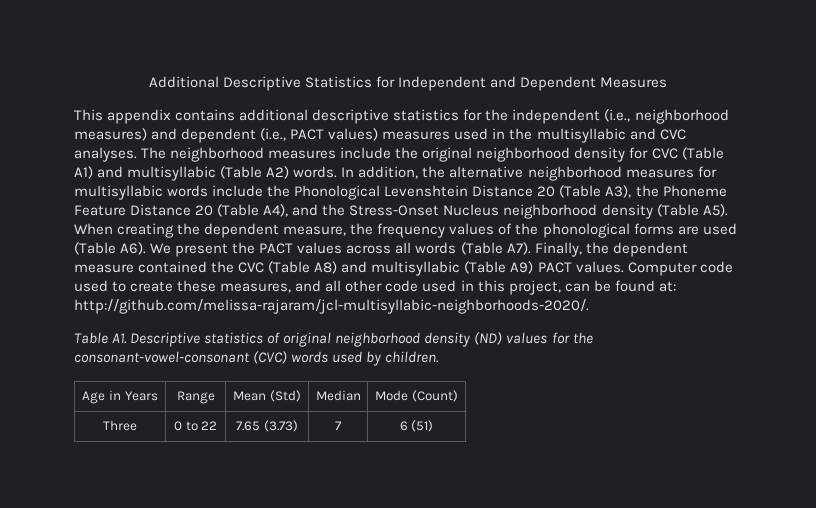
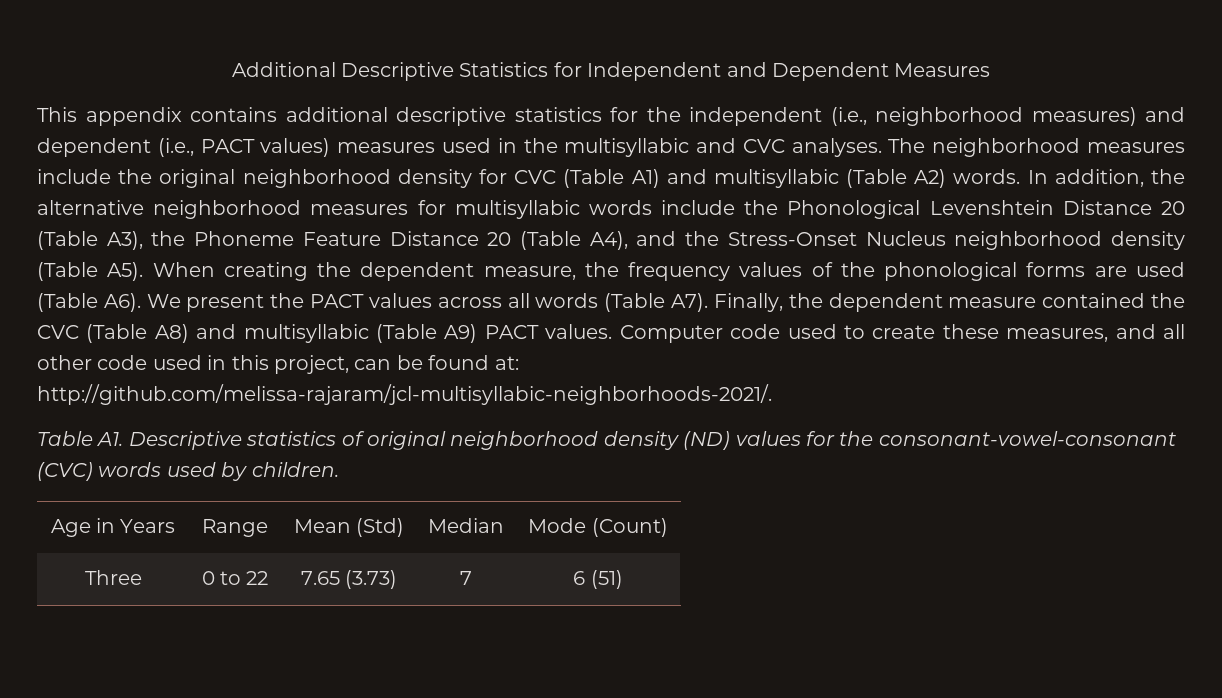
- Computer code used to create these measures, and all other code used in this project, can be found at: http://github.com/melissa-rajaram/jcl-multisyllabic-neighborhoods-2020/.
+ Computer code used to create these measures, and all other code used in this project, can be found at: http://github.com/melissa-rajaram/jcl-multisyllabic-neighborhoods-2021/.

